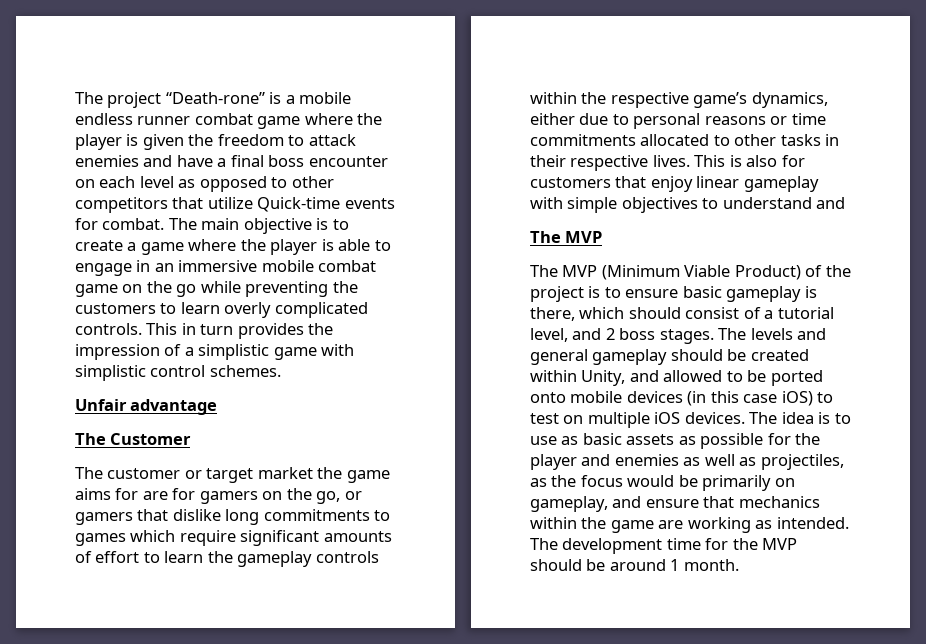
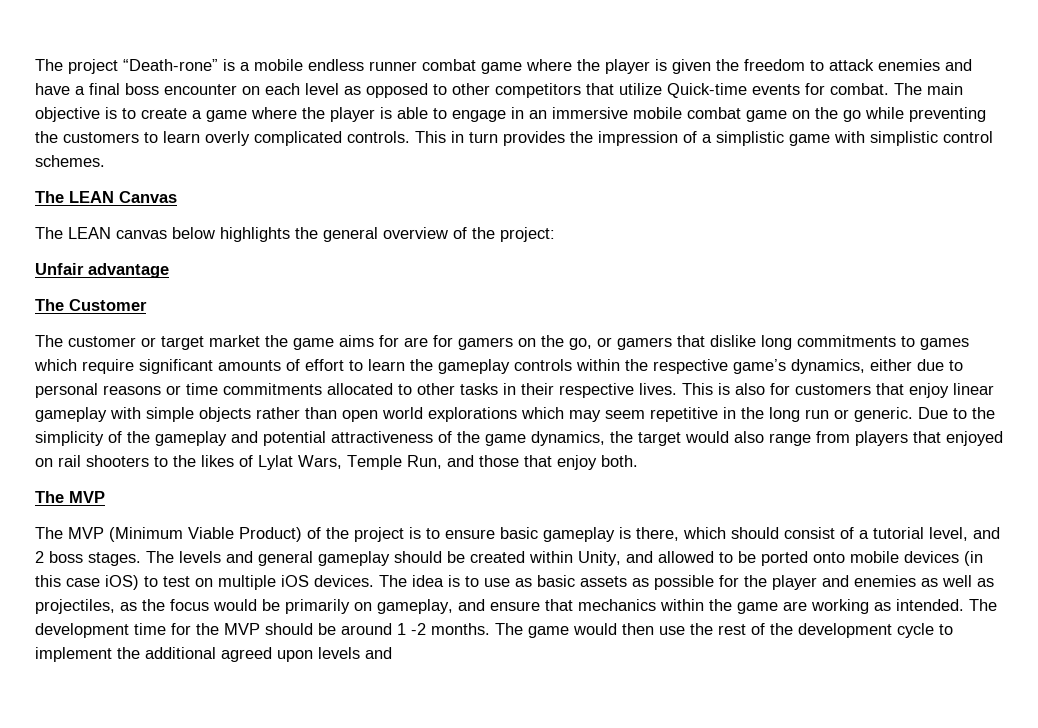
+ The LEAN Canvas
+ The LEAN canvas below highlights the general overview of the project:
- This is also for customers that enjoy linear gameplay with simple objectives to understand and
+ This is also for customers that enjoy linear gameplay with simple objects rather than open world explorations which may seem repetitive in the long run or generic. Due to the simplicity of the gameplay and potential attractiveness of the game dynamics, the target would also range from players that enjoyed on rail shooters to the likes of Lylat Wars, Temple Run, and those that enjoy both.
- The development time for the MVP should be around 1 month.
+ The development time for the MVP should be around 1 -2 months. The game would then use the rest of the development cycle to implement the additional agreed upon levels and

